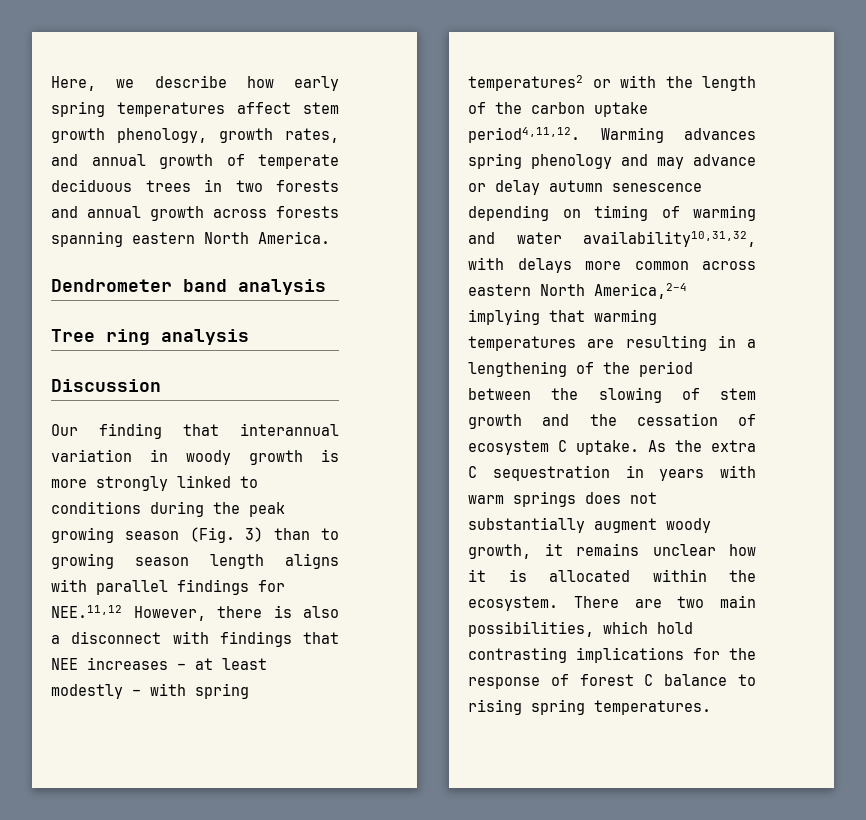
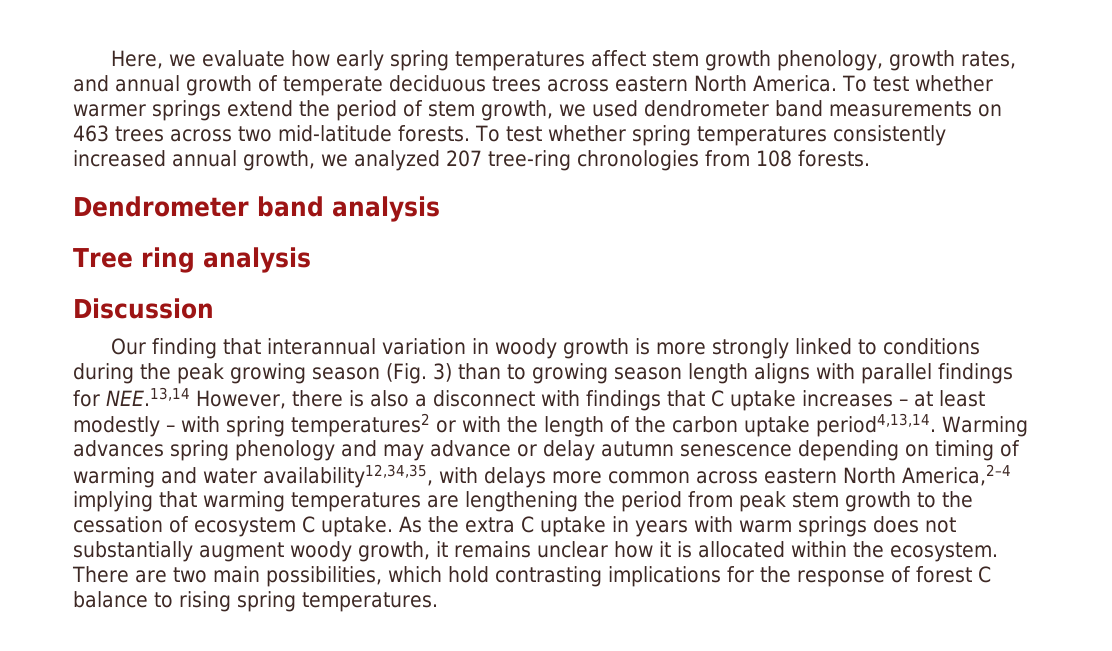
- Here, we describe how early spring temperatures affect stem growth phenology, growth rates, and annual growth of temperate deciduous trees in two forests and annual growth across forests spanning eastern North America.
+ Here, we evaluate how early spring temperatures affect stem growth phenology, growth rates, and annual growth of temperate deciduous trees across eastern North America. To test whether warmer springs extend the period of stem growth, we used dendrometer band measurements on 463 trees across two mid-latitude forests. To test whether spring temperatures consistently increased annual growth, we analyzed 207 tree-ring chronologies from 108 forests.
- Our finding that interannual variation in woody growth is more strongly linked to conditions during the peak growing season (Fig. 3) than to growing season length aligns with parallel findings for NEE.11,12 However, there is also a disconnect with findings that NEE increases – at least modestly – with spring temperatures2 or with the length of the carbon uptake period4,11,12.
+ Our finding that interannual variation in woody growth is more strongly linked to conditions during the peak growing season (Fig. 3) than to growing season length aligns with parallel findings for NEE.13,14 However, there is also a disconnect with findings that C uptake increases – at least modestly – with spring temperatures2 or with the length of the carbon uptake period4,13,14.
- Warming advances spring phenology and may advance or delay autumn senescence depending on timing of warming and water availability10,31,32, with delays more common across eastern North America,2–4 implying that warming temperatures are resulting in a lengthening of the period between the slowing of stem growth and the cessation of ecosystem C uptake.
+ Warming advances spring phenology and may advance or delay autumn senescence depending on timing of warming and water availability12,34,35, with delays more common across eastern North America,2–4 implying that warming temperatures are lengthening the period from peak stem growth to the cessation of ecosystem C uptake.
- As the extra C sequestration in years with warm springs does not substantially augment woody growth, it remains unclear how it is allocated within the ecosystem.
+ As the extra C uptake in years with warm springs does not substantially augment woody growth, it remains unclear how it is allocated within the ecosystem.

